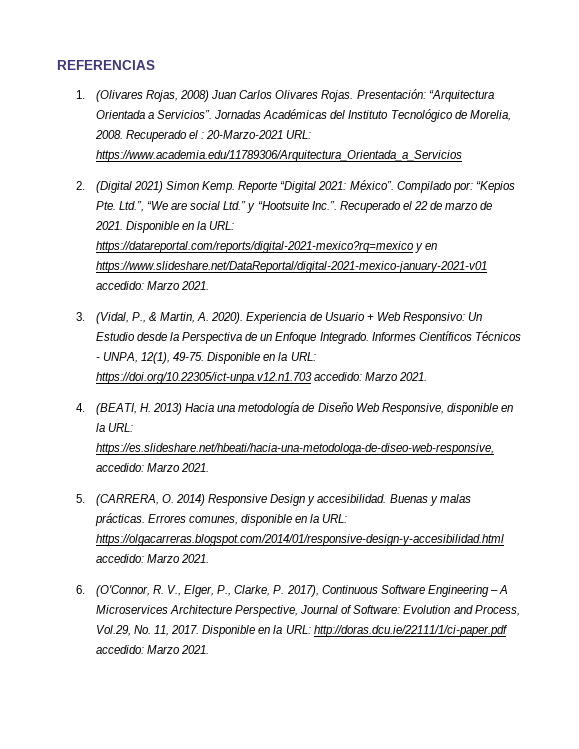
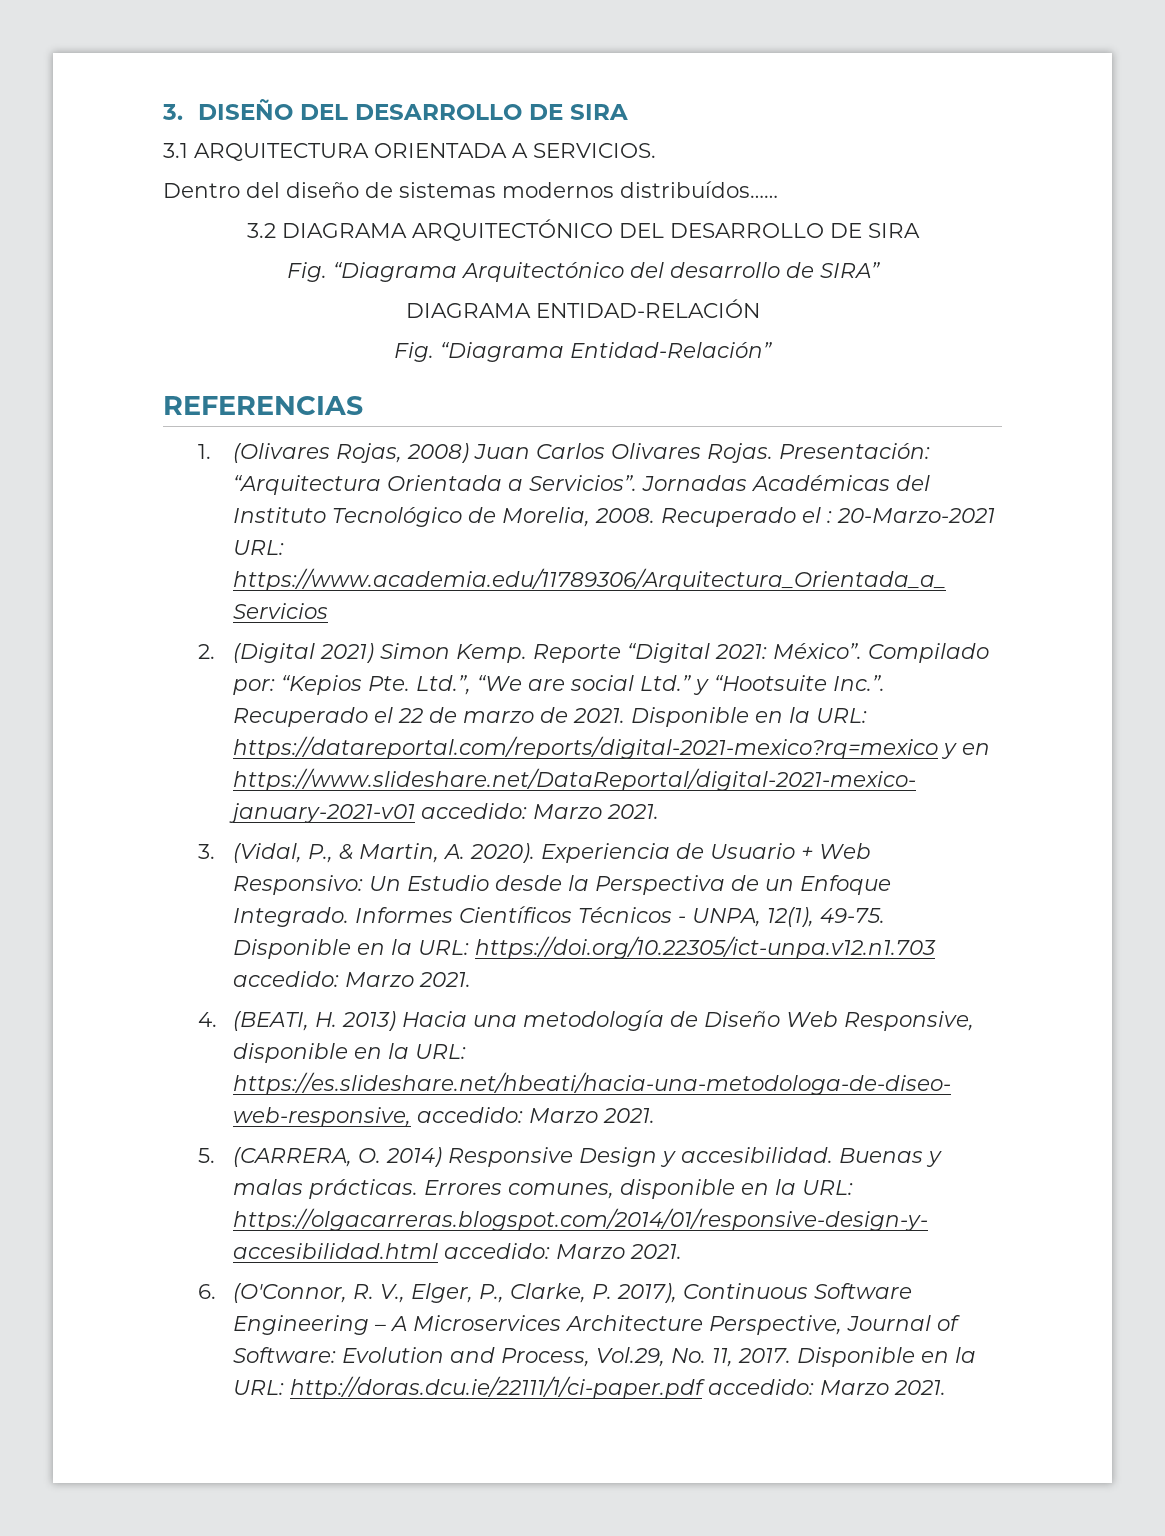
+ 3. DISEÑO DEL DESARROLLO DE SIRA
+ 3.1 ARQUITECTURA ORIENTADA A SERVICIOS.
+ Dentro del diseño de sistemas modernos distribuídos……
+ 3.2 DIAGRAMA ARQUITECTÓNICO DEL DESARROLLO DE SIRA
+ Fig. “Diagrama Arquitectónico del desarrollo de SIRA”
+ DIAGRAMA ENTIDAD-RELACIÓN
+ Fig. “Diagrama Entidad-Relación”

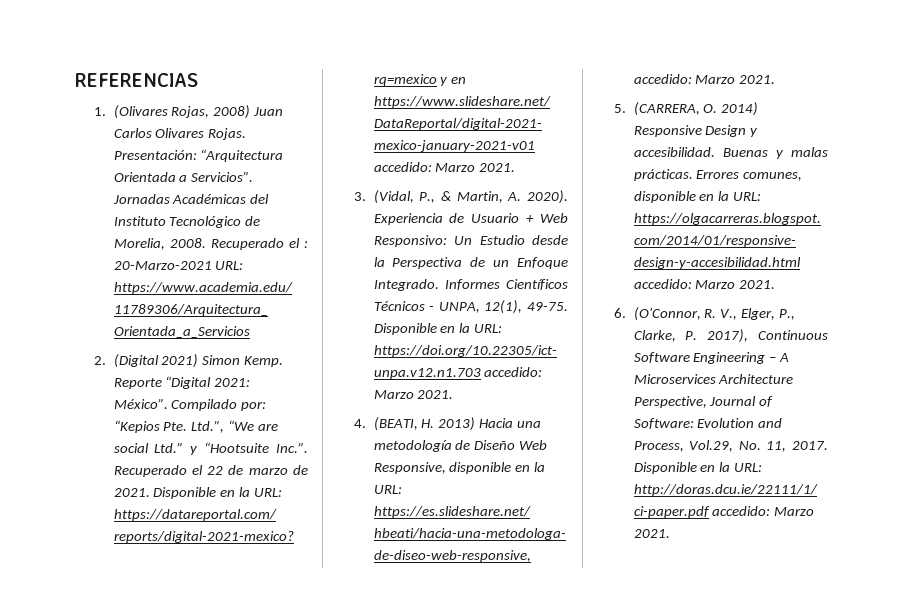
- 3. DISEÑO DEL DESARROLLO DE SIRA
- 3.1 ARQUITECTURA ORIENTADA A SERVICIOS.
- Dentro del diseño de sistemas modernos distribuídos……
- 3.2 DIAGRAMA ARQUITECTÓNICO DEL DESARROLLO DE SIRA
- Fig. “Diagrama Arquitectónico del desarrollo de SIRA”
- DIAGRAMA ENTIDAD-RELACIÓN
- Fig. “Diagrama Entidad-Relación”

